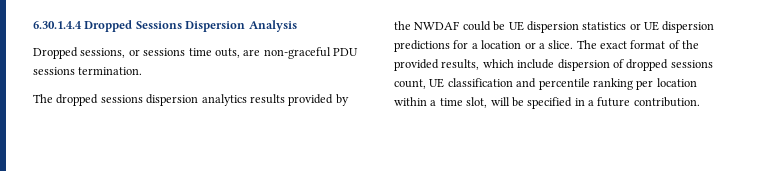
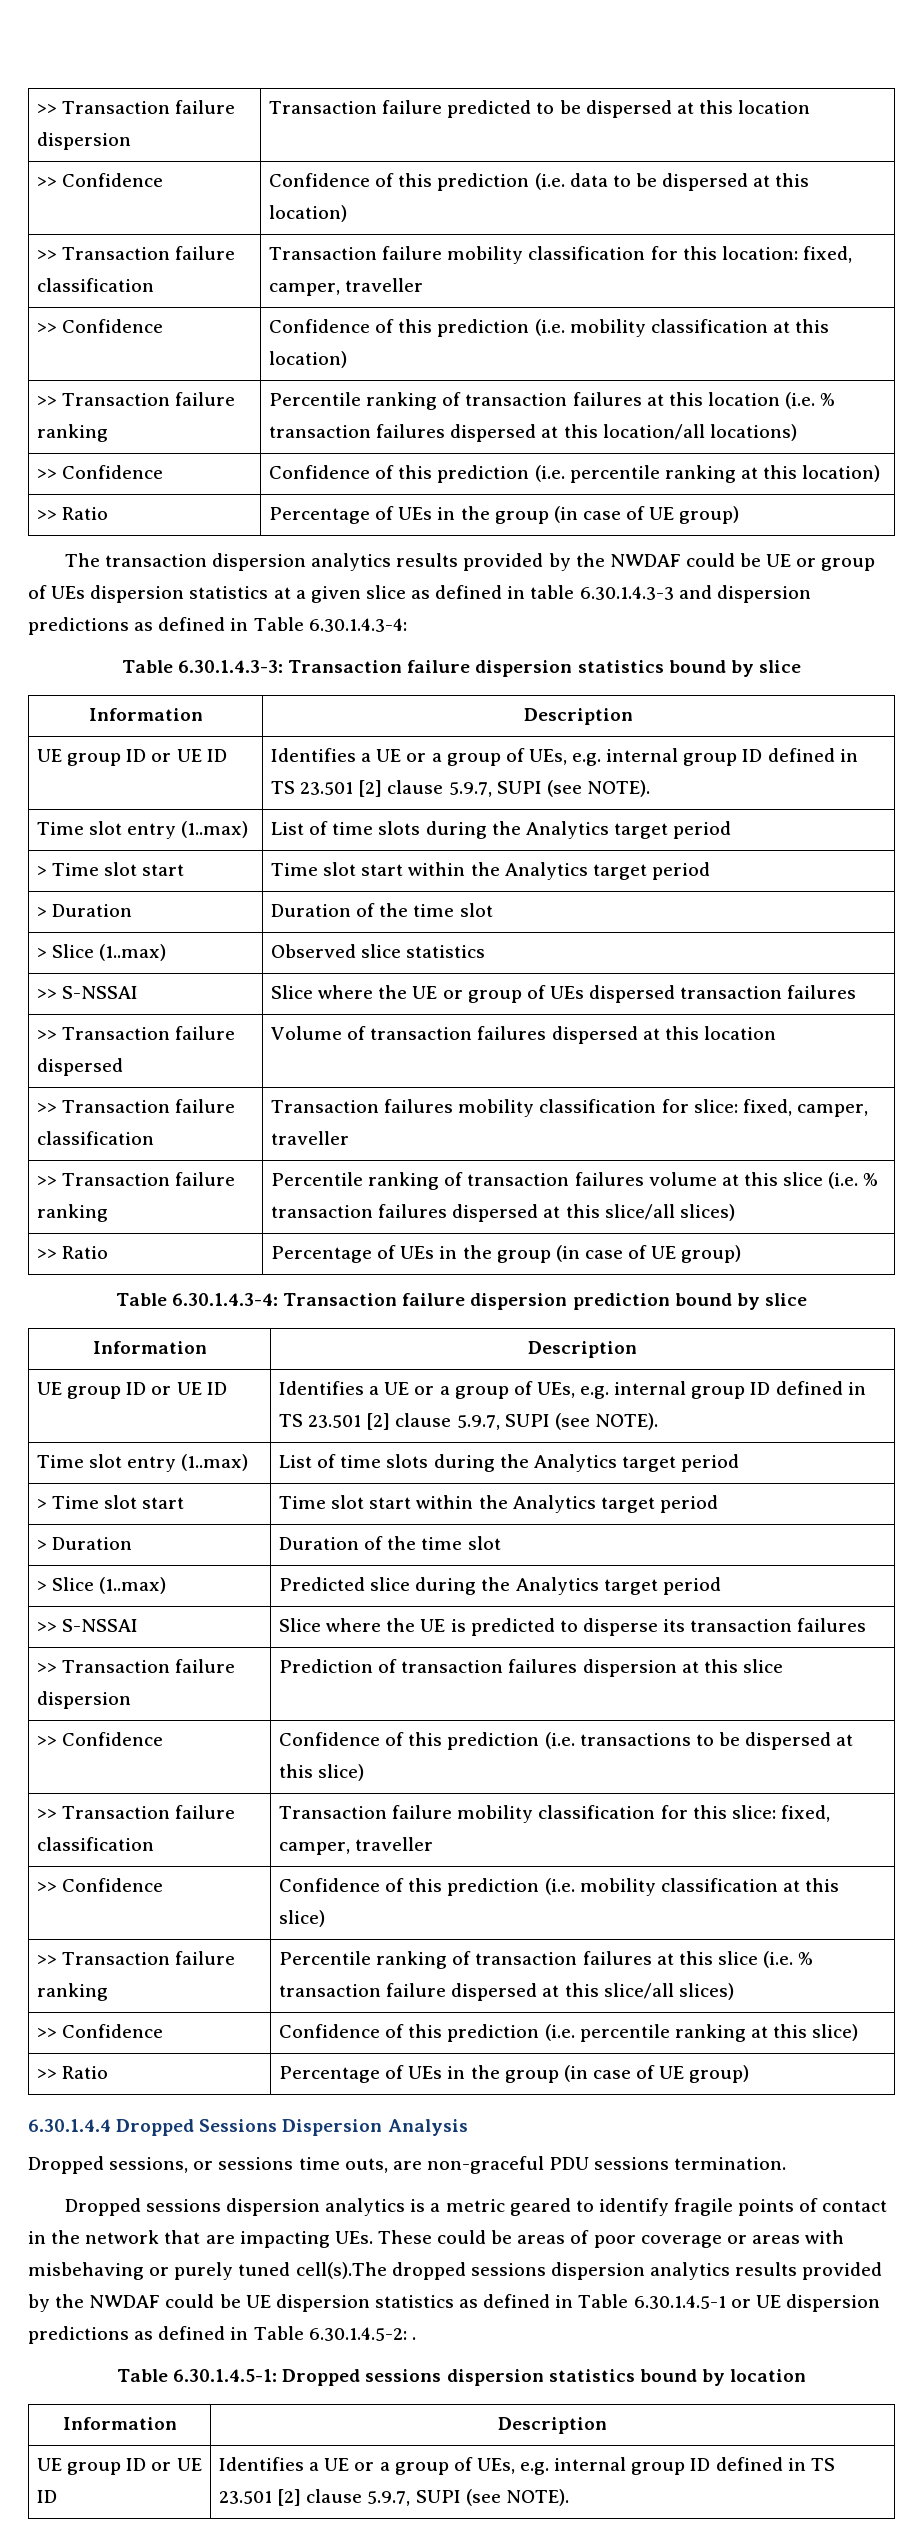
+ >> Transaction failure dispersion | Transaction failure predicted to be dispersed at this location
+ >> Confidence | Confidence of this prediction (i.e. data to be dispersed at this location)
+ >> Transaction failure classification | Transaction failure mobility classification for this location: fixed, camper, traveller
+ >> Confidence | Confidence of this prediction (i.e. mobility classification at this location)
+ >> Transaction failure ranking | Percentile ranking of transaction failures at this location (i.e. % transaction failures dispersed at this location/all locations)
+ >> Confidence | Confidence of this prediction (i.e. percentile ranking at this location)
+ >> Ratio | Percentage of UEs in the group (in case of UE group)
+ The transaction dispersion analytics results provided by the NWDAF could be UE or group of UEs dispersion statistics at a given slice as defined in table 6.30.1.4.3-3 and dispersion predictions as defined in Table 6.30.1.4.3-4:
+ Table 6.30.1.4.3-3: Transaction failure dispersion statistics bound by slice
+ Information | Description
+ UE group ID or UE ID | Identifies a UE or a group of UEs, e.g. internal group ID defined in TS 23.501 [2] clause 5.9.7, SUPI (see NOTE).
+ Time slot entry (1..max) | List of time slots during the Analytics target period
+ > Time slot start | Time slot start within the Analytics target period
+ > Duration | Duration of the time slot
+ > Slice (1..max) | Observed slice statistics
+ >> S-NSSAI | Slice where the UE or group of UEs dispersed transaction failures
+ >> Transaction failure dispersed | Volume of transaction failures dispersed at this location
+ >> Transaction failure classification | Transaction failures mobility classification for slice: fixed, camper, traveller
+ >> Transaction failure ranking | Percentile ranking of transaction failures volume at this slice (i.e. % transaction failures dispersed at this slice/all slices)
+ >> Ratio | Percentage of UEs in the group (in case of UE group)
+ Table 6.30.1.4.3-4: Transaction failure dispersion prediction bound by slice
+ Information | Description
+ UE group ID or UE ID | Identifies a UE or a group of UEs, e.g. internal group ID defined in TS 23.501 [2] clause 5.9.7, SUPI (see NOTE).
+ Time slot entry (1..max) | List of time slots during the Analytics target period
+ > Time slot start | Time slot start within the Analytics target period
+ > Duration | Duration of the time slot
+ > Slice (1..max) | Predicted slice during the Analytics target period
+ >> S-NSSAI | Slice where the UE is predicted to disperse its transaction failures
+ >> Transaction failure dispersion | Prediction of transaction failures dispersion at this slice
+ >> Confidence | Confidence of this prediction (i.e. transactions to be dispersed at this slice)
+ >> Transaction failure classification | Transaction failure mobility classification for this slice: fixed, camper, traveller
+ >> Confidence | Confidence of this prediction (i.e. mobility classification at this slice)
+ >> Transaction failure ranking | Percentile ranking of transaction failures at this slice (i.e. % transaction failure dispersed at this slice/all slices)
+ >> Confidence | Confidence of this prediction (i.e. percentile ranking at this slice)
+ >> Ratio | Percentage of UEs in the group (in case of UE group)
- The dropped sessions dispersion analytics results provided by the NWDAF could be UE dispersion statistics or UE dispersion predictions for a location or a slice. The exact format of the provided results, which include dispersion of dropped sessions count, UE classification and percentile ranking per location within a time slot, will be specified in a future contribution.
+ Dropped sessions dispersion analytics is a metric geared to identify fragile points of contact in the network that are impacting UEs. These could be areas of poor coverage or areas with misbehaving or purely tuned cell(s).The dropped sessions dispersion analytics results provided by the NWDAF could be UE dispersion statistics as defined in Table 6.30.1.4.5-1 or UE dispersion predictions as defined in Table 6.30.1.4.5-2: .
+ Table 6.30.1.4.5-1: Dropped sessions dispersion statistics bound by location
+ Information | Description
+ UE group ID or UE ID | Identifies a UE or a group of UEs, e.g. internal group ID defined in TS 23.501 [2] clause 5.9.7, SUPI (see NOTE).

